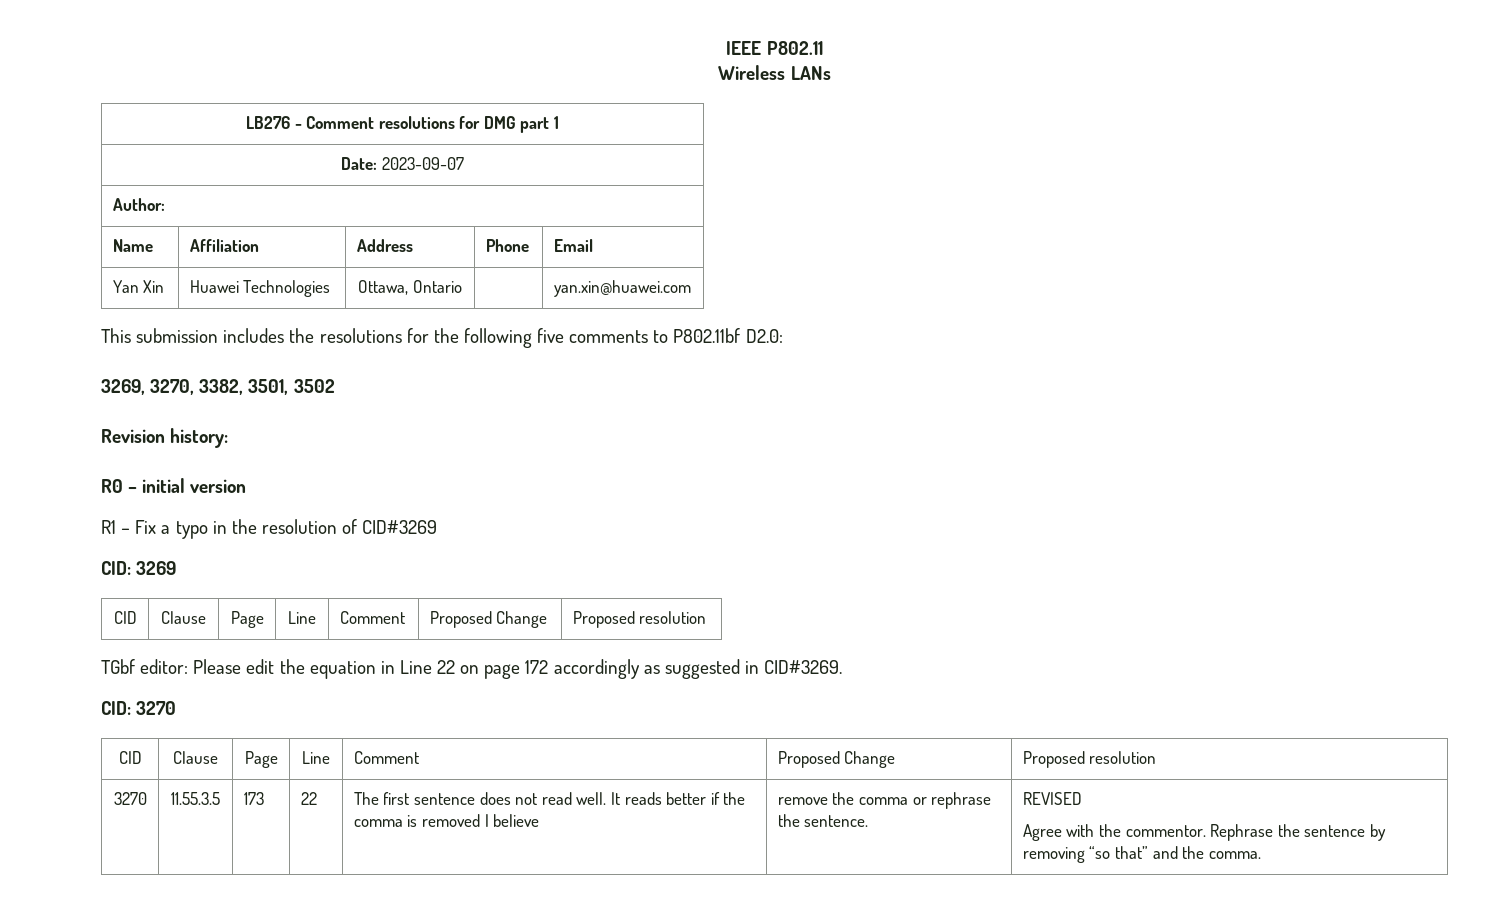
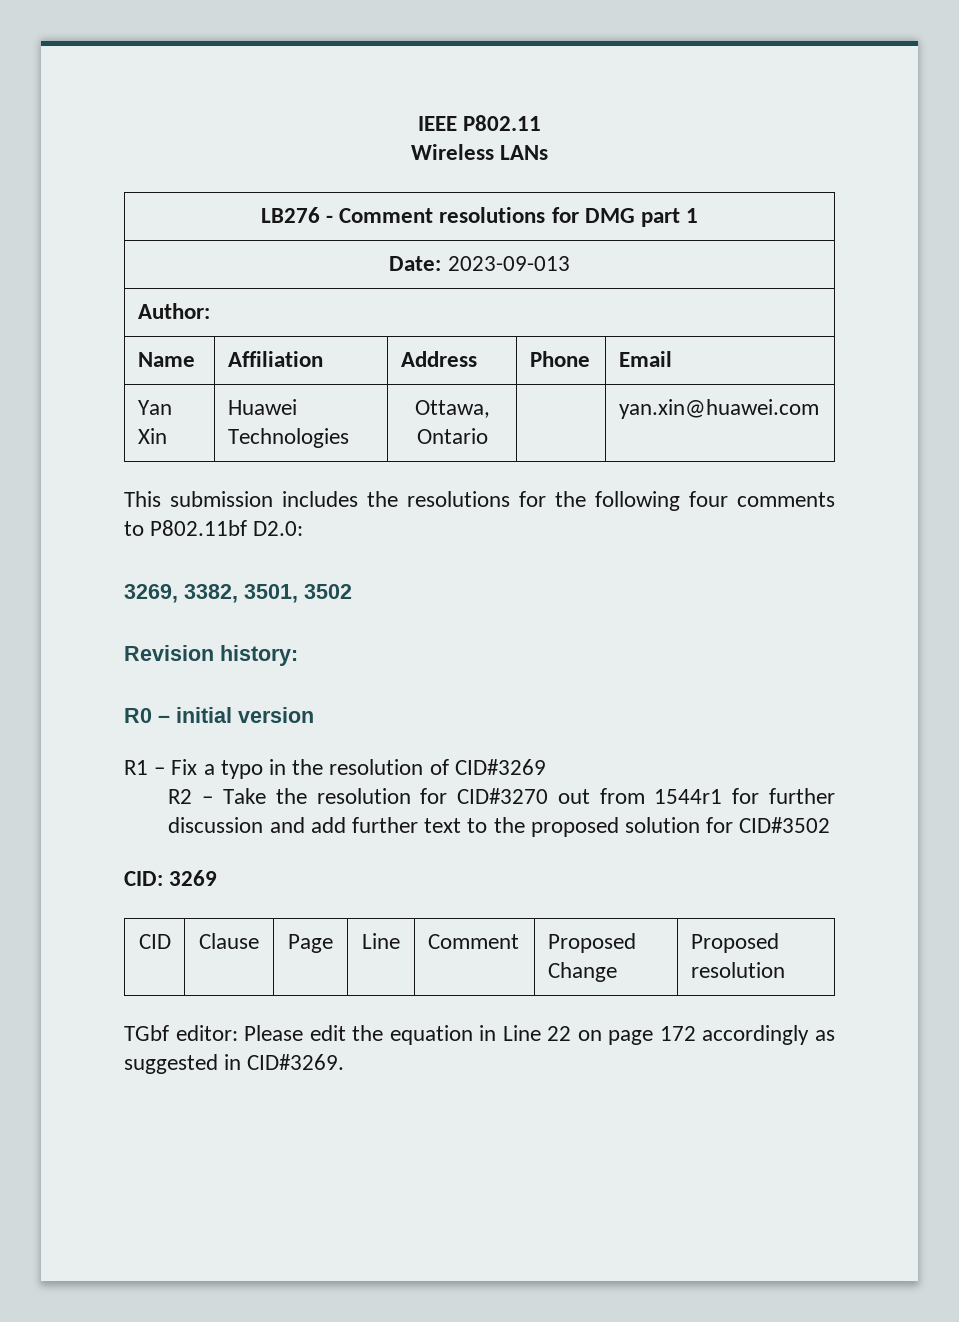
- Date: 2023-09-07
+ Date: 2023-09-013
- This submission includes the resolutions for the following five comments to P802.11bf D2.0:
+ This submission includes the resolutions for the following four comments to P802.11bf D2.0:
- 3269, 3270, 3382, 3501, 3502
+ 3269, 3382, 3501, 3502
+ R2 – Take the resolution for CID#3270 out from 1544r1 for further discussion and add further text to the proposed solution for CID#3502
- CID: 3270
- CID | Clause | Page | Line | Comment | Proposed Change | Proposed resolution
- 3270 | 11.55.3.5 | 173 | 22 | The first sentence does not read well. It reads better if the comma is removed I believe | remove the comma or rephrase the sentence. | REVISED
- Agree with the commentor. Rephrase the sentence by removing “so that” and the comma.

